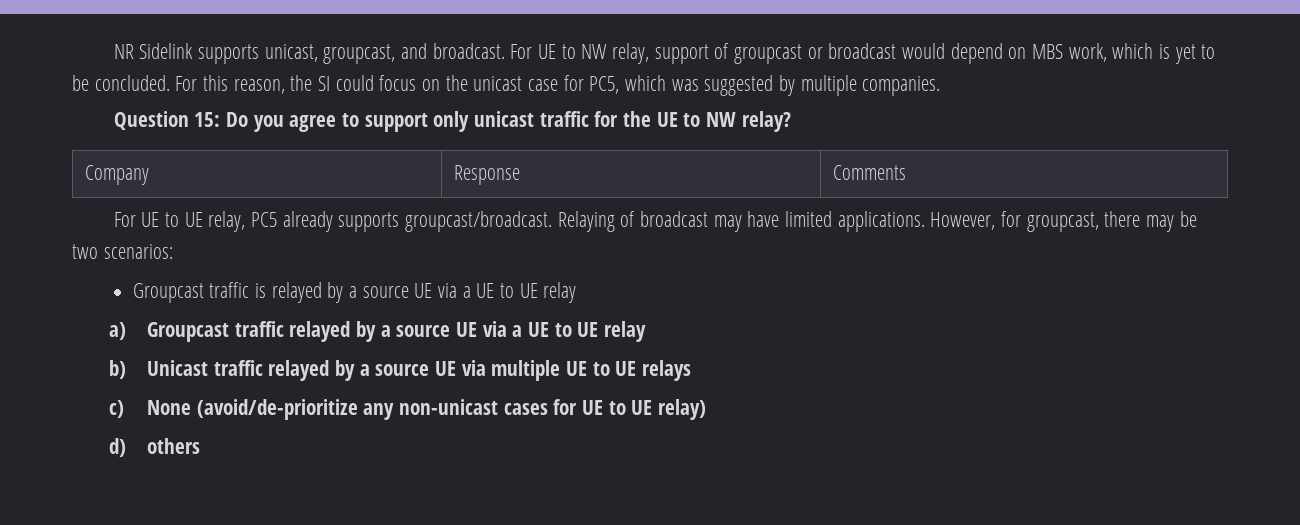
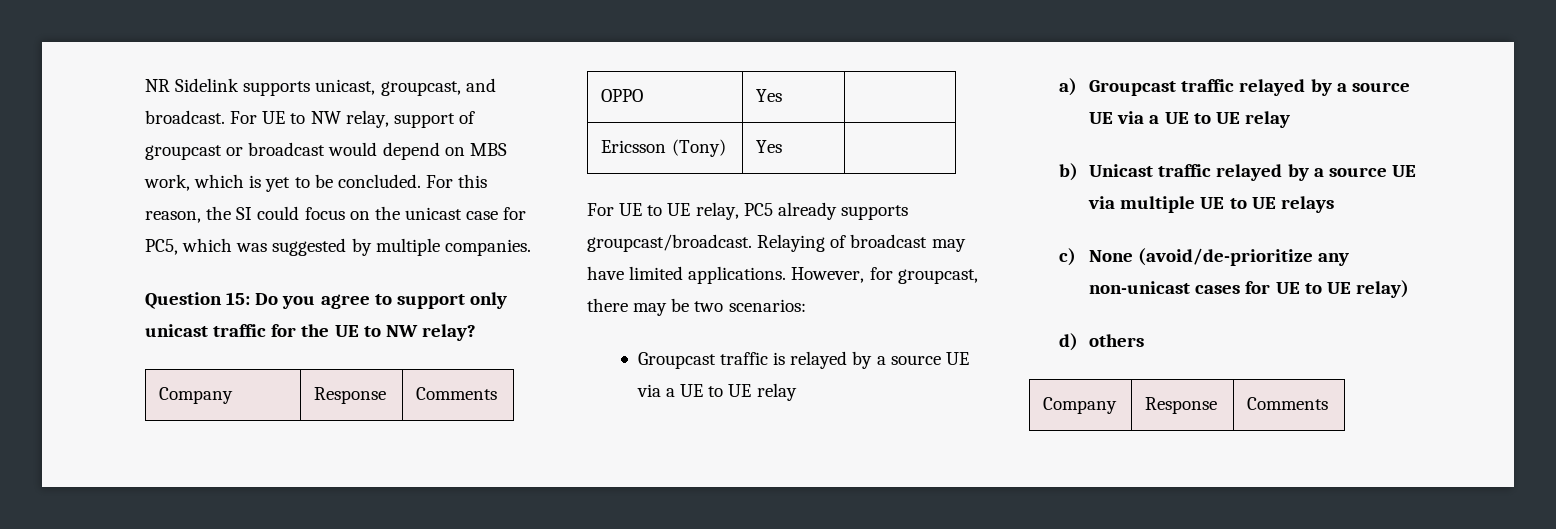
+ OPPO | Yes |
+ Ericsson (Tony) | Yes |
  d) others
+ Company | Response | Comments

